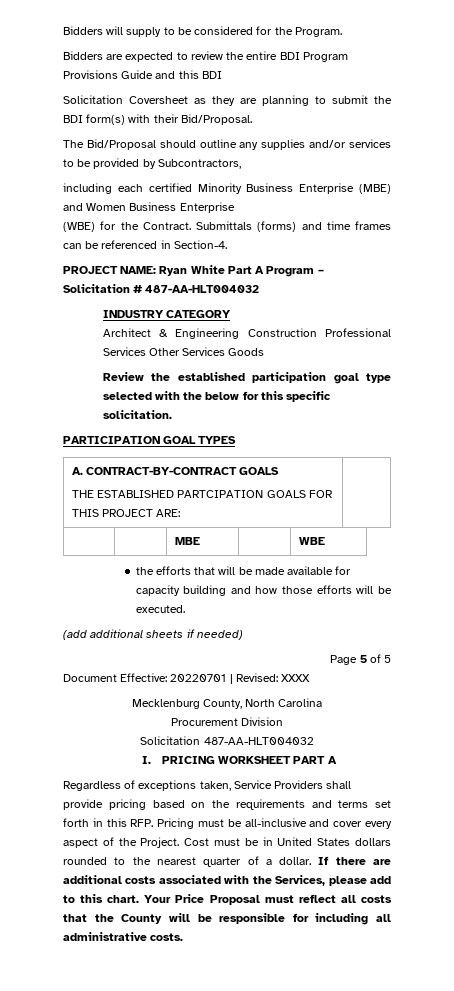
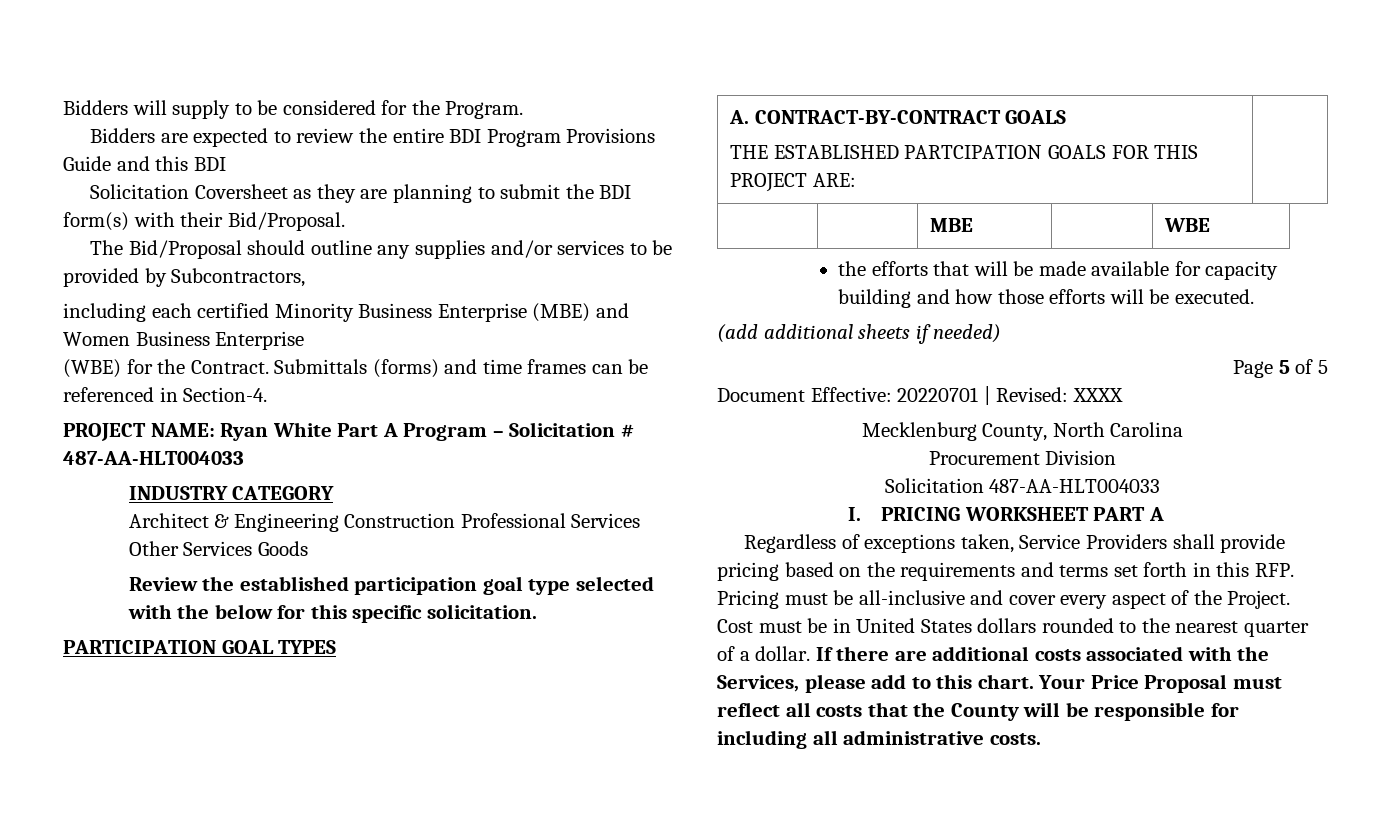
- PROJECT NAME: Ryan White Part A Program – Solicitation # 487-AA-HLT004032
+ PROJECT NAME: Ryan White Part A Program – Solicitation # 487-AA-HLT004033
- Solicitation 487-AA-HLT004032
+ Solicitation 487-AA-HLT004033

